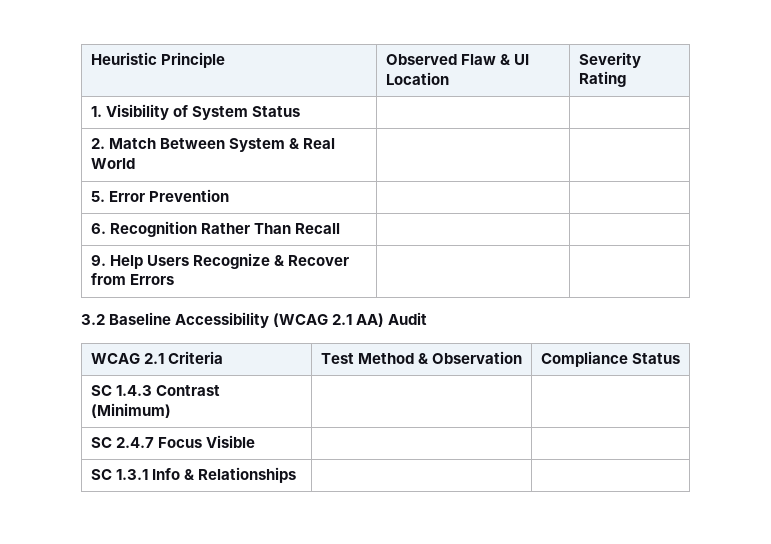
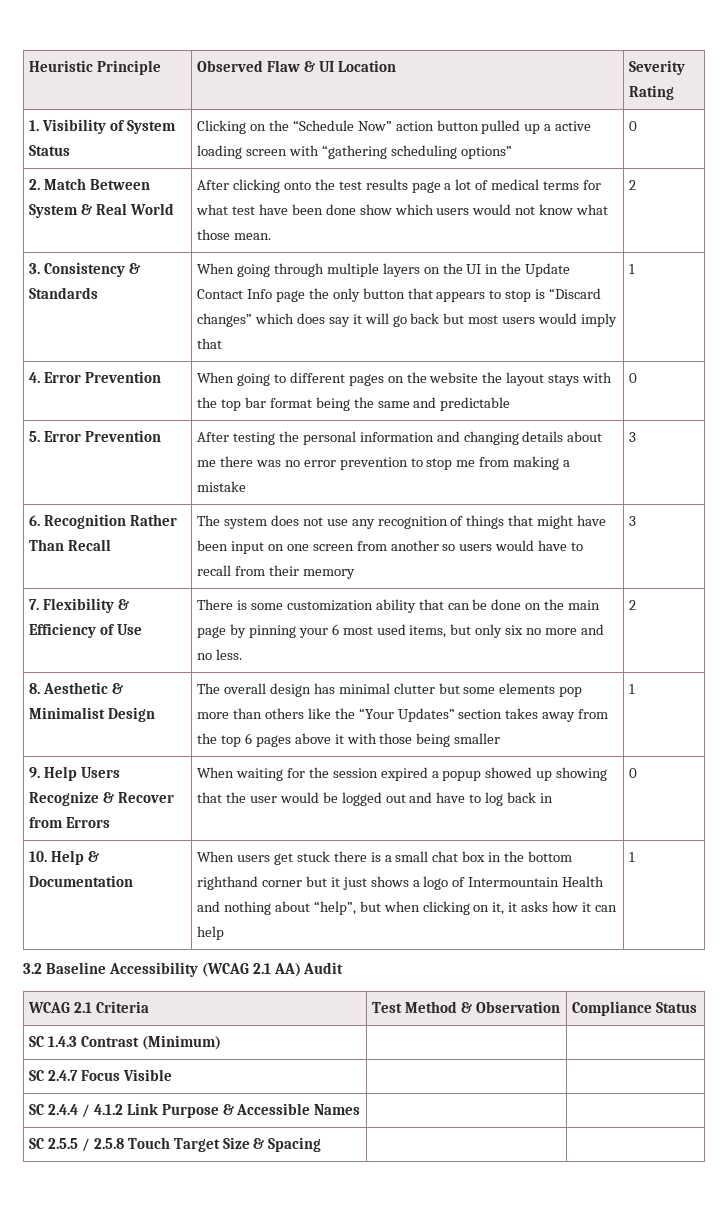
- 1. Visibility of System Status | |
+ 1. Visibility of System Status | Clicking on the “Schedule Now” action button pulled up a active loading screen with “gathering scheduling options” | 0
- 2. Match Between System & Real World | |
- 5. Error Prevention | |
+ 2. Match Between System & Real World | After clicking onto the test results page a lot of medical terms for what test have been done show which users would not know what those mean. | 2
+ 3. Consistency & Standards | When going through multiple layers on the UI in the Update Contact Info page the only button that appears to stop is “Discard changes” which does say it will go back but most users would imply that | 1
+ 4. Error Prevention | When going to different pages on the website the layout stays with the top bar format being the same and predictable | 0
+ 5. Error Prevention | After testing the personal information and changing details about me there was no error prevention to stop me from making a mistake | 3
- 6. Recognition Rather Than Recall | |
+ 6. Recognition Rather Than Recall | The system does not use any recognition of things that might have been input on one screen from another so users would have to recall from their memory | 3
+ 7. Flexibility & Efficiency of Use | There is some customization ability that can be done on the main page by pinning your 6 most used items, but only six no more and no less. | 2
+ 8. Aesthetic & Minimalist Design | The overall design has minimal clutter but some elements pop more than others like the “Your Updates” section takes away from the top 6 pages above it with those being smaller | 1
- 9. Help Users Recognize & Recover from Errors | |
+ 9. Help Users Recognize & Recover from Errors | When waiting for the session expired a popup showed up showing that the user would be logged out and have to log back in | 0
+ 10. Help & Documentation | When users get stuck there is a small chat box in the bottom righthand corner but it just shows a logo of Intermountain Health and nothing about “help”, but when clicking on it, it asks how it can help | 1
- SC 1.3.1 Info & Relationships | |
+ SC 2.4.4 / 4.1.2 Link Purpose & Accessible Names | |
+ SC 2.5.5 / 2.5.8 Touch Target Size & Spacing | |

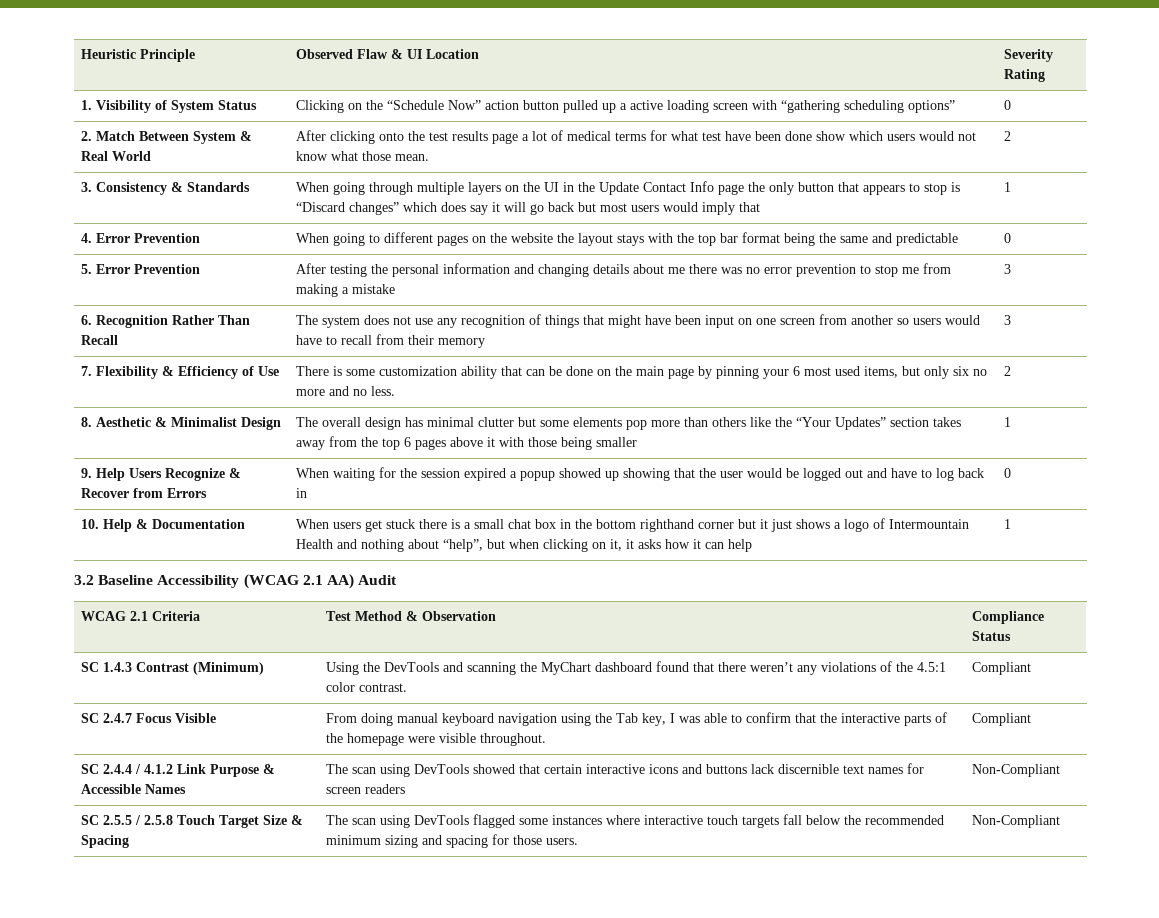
- SC 1.4.3 Contrast (Minimum) | |
- SC 2.4.7 Focus Visible | |
+ SC 1.4.3 Contrast (Minimum) | Using the DevTools and scanning the MyChart dashboard found that there weren’t any violations of the 4.5:1 color contrast. | Compliant
+ SC 2.4.7 Focus Visible | From doing manual keyboard navigation using the Tab key, I was able to confirm that the interactive parts of the homepage were visible throughout. | Compliant
- SC 2.4.4 / 4.1.2 Link Purpose & Accessible Names | |
+ SC 2.4.4 / 4.1.2 Link Purpose & Accessible Names | The scan using DevTools showed that certain interactive icons and buttons lack discernible text names for screen readers | Non-Compliant
- SC 2.5.5 / 2.5.8 Touch Target Size & Spacing | |
+ SC 2.5.5 / 2.5.8 Touch Target Size & Spacing | The scan using DevTools flagged some instances where interactive touch targets fall below the recommended minimum sizing and spacing for those users. | Non-Compliant

